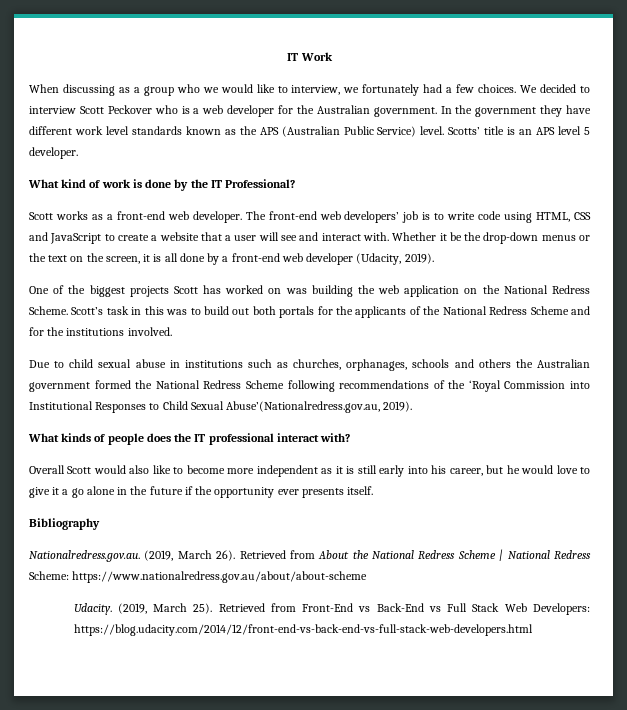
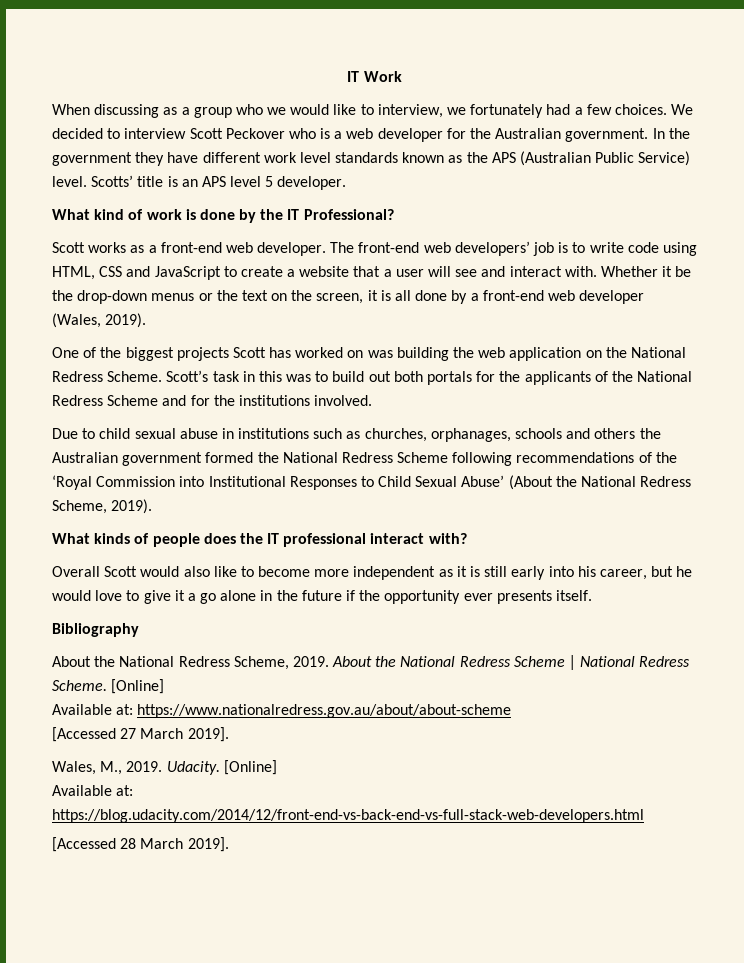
- Whether it be the drop-down menus or the text on the screen, it is all done by a front-end web developer (Udacity, 2019).
+ Whether it be the drop-down menus or the text on the screen, it is all done by a front-end web developer (Wales, 2019).
- Due to child sexual abuse in institutions such as churches, orphanages, schools and others the Australian government formed the National Redress Scheme following recommendations of the ‘Royal Commission into Institutional Responses to Child Sexual Abuse’(Nationalredress.gov.au, 2019).
+ Due to child sexual abuse in institutions such as churches, orphanages, schools and others the Australian government formed the National Redress Scheme following recommendations of the ‘Royal Commission into Institutional Responses to Child Sexual Abuse’ (About the National Redress Scheme, 2019).
- Nationalredress.gov.au. (2019, March 26). Retrieved from About the National Redress Scheme | National Redress Scheme: https://www.nationalredress.gov.au/about/about-scheme
- Udacity. (2019, March 25). Retrieved from Front-End vs Back-End vs Full Stack Web Developers: https://blog.udacity.com/2014/12/front-end-vs-back-end-vs-full-stack-web-developers.html
+ About the National Redress Scheme, 2019. About the National Redress Scheme | National Redress Scheme. [Online]
+ Available at: https://www.nationalredress.gov.au/about/about-scheme
+ [Accessed 27 March 2019].
+ Wales, M., 2019. Udacity. [Online]
+ Available at: https://blog.udacity.com/2014/12/front-end-vs-back-end-vs-full-stack-web-developers.html
+ [Accessed 28 March 2019].

